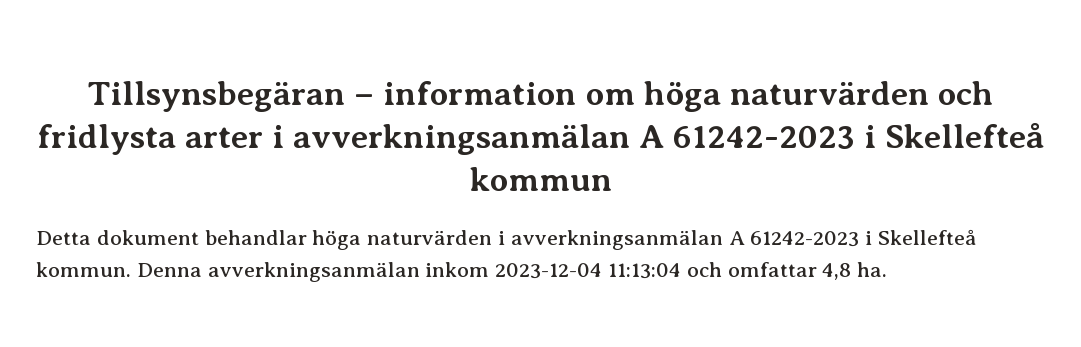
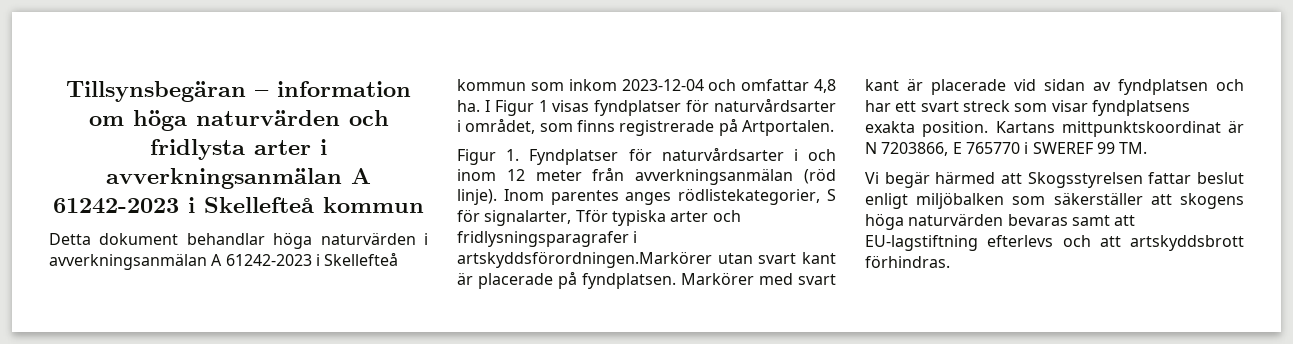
- Detta dokument behandlar höga naturvärden i avverkningsanmälan A 61242-2023 i Skellefteå kommun. Denna avverkningsanmälan inkom 2023-12-04 11:13:04 och omfattar 4,8 ha.
+ Detta dokument behandlar höga naturvärden i avverkningsanmälan A 61242-2023 i Skellefteå kommun som inkom 2023-12-04 och omfattar 4,8 ha.
+ I Figur 1 visas fyndplatser för naturvårdsarter i området, som finns registrerade på Artportalen.
+ Figur 1. Fyndplatser för naturvårdsarter i och inom 12 meter från avverkningsanmälan (röd linje). Inom parentes anges rödlistekategorier, S för signalarter, Tför typiska arter och fridlysningsparagrafer i artskyddsförordningen.Markörer utan svart kant är placerade på fyndplatsen. Markörer med svart kant är placerade vid sidan av fyndplatsen och har ett svart streck som visar fyndplatsens exakta position. Kartans mittpunktskoordinat är N 7203866, E 765770 i SWEREF 99 TM.
+ Vi begär härmed att Skogsstyrelsen fattar beslut enligt miljöbalken som säkerställer att skogens höga naturvärden bevaras samt att EU-lagstiftning efterlevs och att artskyddsbrott förhindras.

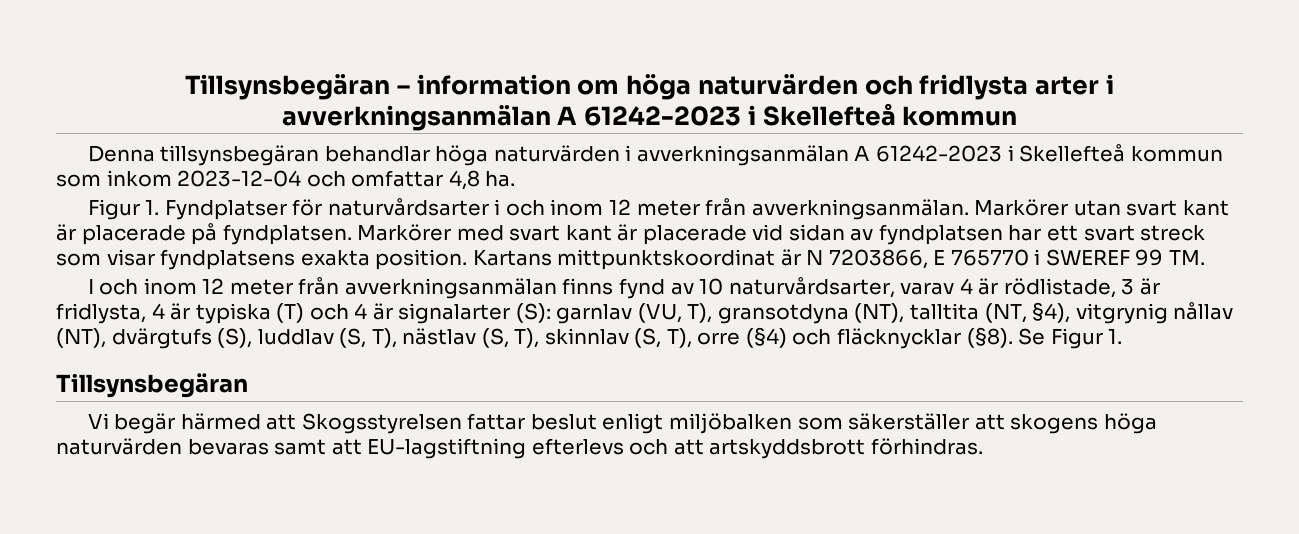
- Detta dokument behandlar höga naturvärden i avverkningsanmälan A 61242-2023 i Skellefteå kommun som inkom 2023-12-04 och omfattar 4,8 ha. I Figur 1 visas fyndplatser för naturvårdsarter i området, som finns registrerade på Artportalen.
+ Denna tillsynsbegäran behandlar höga naturvärden i avverkningsanmälan A 61242-2023 i Skellefteå kommun som inkom 2023-12-04 och omfattar 4,8 ha.
- Figur 1. Fyndplatser för naturvårdsarter i och inom 12 meter från avverkningsanmälan (röd linje). Inom parentes anges rödlistekategorier, S för signalarter, Tför typiska arter och fridlysningsparagrafer i artskyddsförordningen.Markörer utan svart kant är placerade på fyndplatsen.
+ Figur 1. Fyndplatser för naturvårdsarter i och inom 12 meter från avverkningsanmälan. Markörer utan svart kant är placerade på fyndplatsen.
- Markörer med svart kant är placerade vid sidan av fyndplatsen och har ett svart streck som visar fyndplatsens exakta position.
+ Markörer med svart kant är placerade vid sidan av fyndplatsen har ett svart streck som visar fyndplatsens exakta position.
+ I och inom 12 meter från avverkningsanmälan finns fynd av 10 naturvårdsarter, varav 4 är rödlistade, 3 är fridlysta, 4 är typiska (T) och 4 är signalarter (S): garnlav (VU, T), gransotdyna (NT), talltita (NT, §4), vitgrynig nållav (NT), dvärgtufs (S), luddlav (S, T), nästlav (S, T), skinnlav (S, T), orre (§4) och fläcknycklar (§8). Se Figur 1.
+ Tillsynsbegäran

